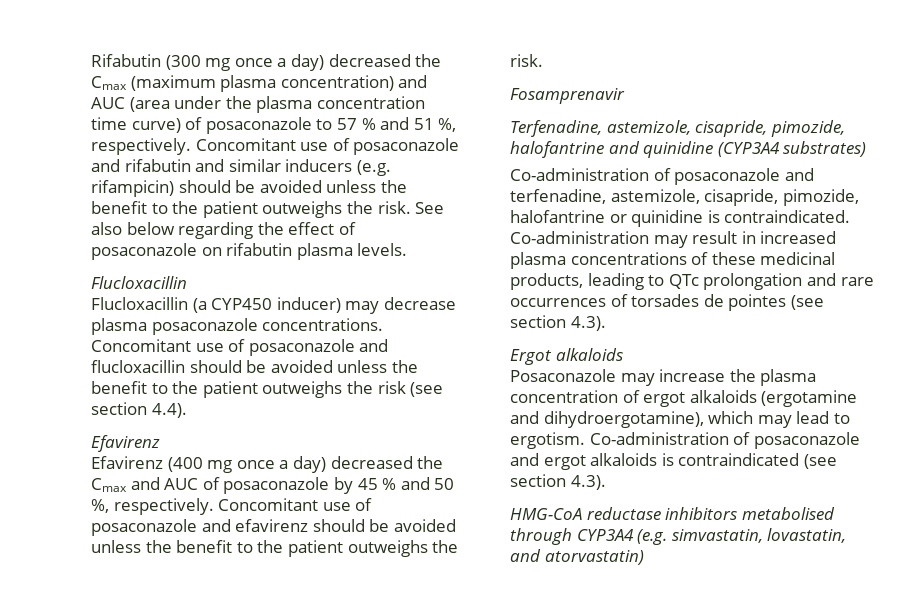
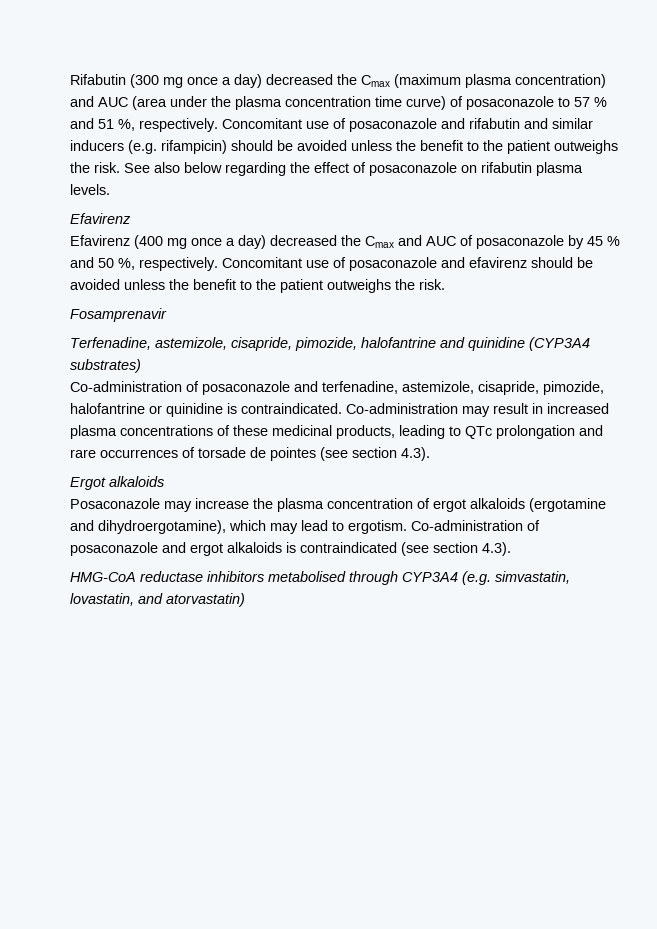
  See also below regarding the effect of posaconazole on rifabutin plasma levels.
- Flucloxacillin
- Flucloxacillin (a CYP450 inducer) may decrease plasma posaconazole concentrations. Concomitant use of posaconazole and flucloxacillin should be avoided unless the benefit to the patient outweighs the risk (see section 4.4).
- Co-administration may result in increased plasma concentrations of these medicinal products, leading to QTc prolongation and rare occurrences of torsades de pointes (see section 4.3).
+ Co-administration may result in increased plasma concentrations of these medicinal products, leading to QTc prolongation and rare occurrences of torsade de pointes (see section 4.3).

